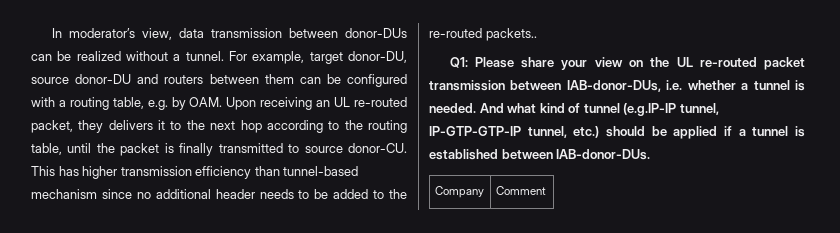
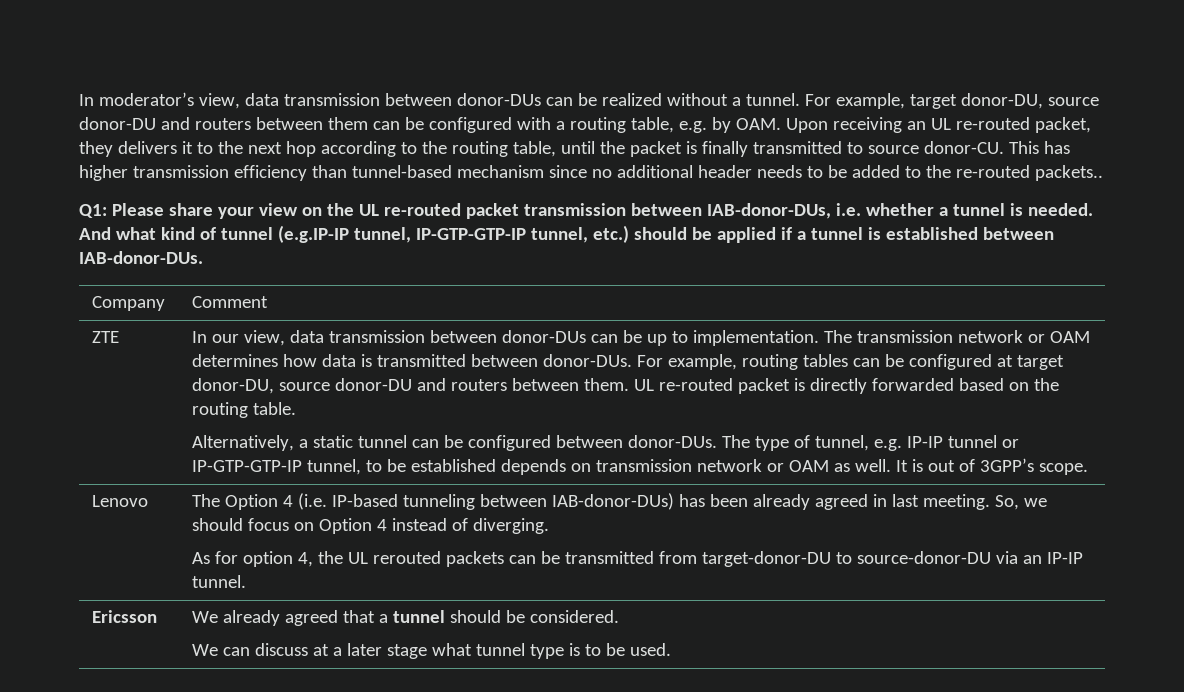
+ ZTE | In our view, data transmission between donor-DUs can be up to implementation. The transmission network or OAM determines how data is transmitted between donor-DUs. For example, routing tables can be configured at target donor-DU, source donor-DU and routers between them. UL re-routed packet is directly forwarded based on the routing table.
+ Alternatively, a static tunnel can be configured between donor-DUs. The type of tunnel, e.g. IP-IP tunnel or IP-GTP-GTP-IP tunnel, to be established depends on transmission network or OAM as well. It is out of 3GPP’s scope.
+ Lenovo | The Option 4 (i.e. IP-based tunneling between IAB-donor-DUs) has been already agreed in last meeting. So, we should focus on Option 4 instead of diverging.
+ As for option 4, the UL rerouted packets can be transmitted from target-donor-DU to source-donor-DU via an IP-IP tunnel.
+ Ericsson | We already agreed that a tunnel should be considered.
+ We can discuss at a later stage what tunnel type is to be used.

